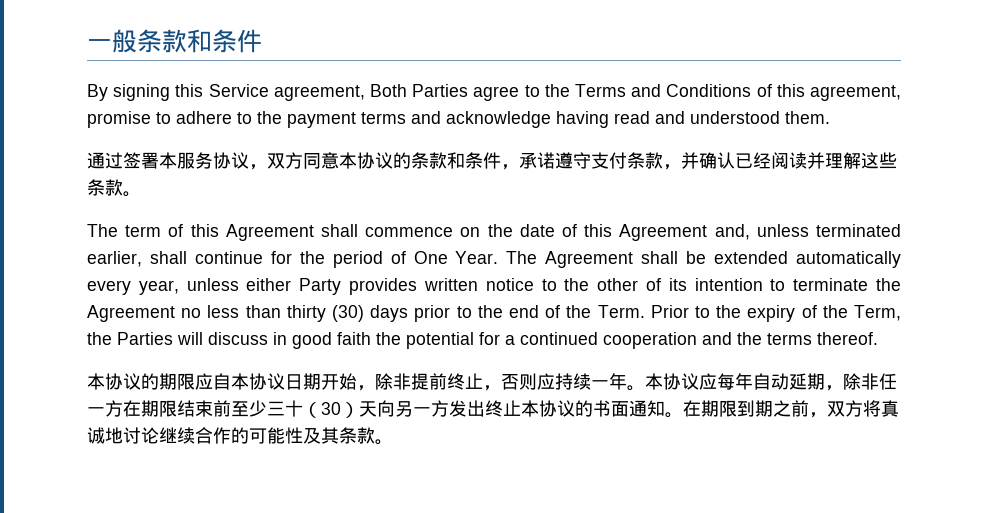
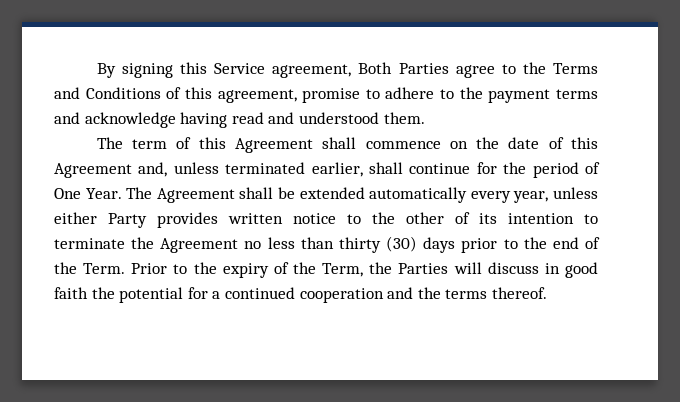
- 一般条款和条件
- 通过签署本服务协议，双方同意本协议的条款和条件，承诺遵守支付条款，并确认已经阅读并理解这些条款。
- 本协议的期限应自本协议日期开始，除非提前终止，否则应持续一年。本协议应每年自动延期，除非任一方在期限结束前至少三十（30）天向另一方发出终止本协议的书面通知。在期限到期之前，双方将真诚地讨论继续合作的可能性及其条款。

